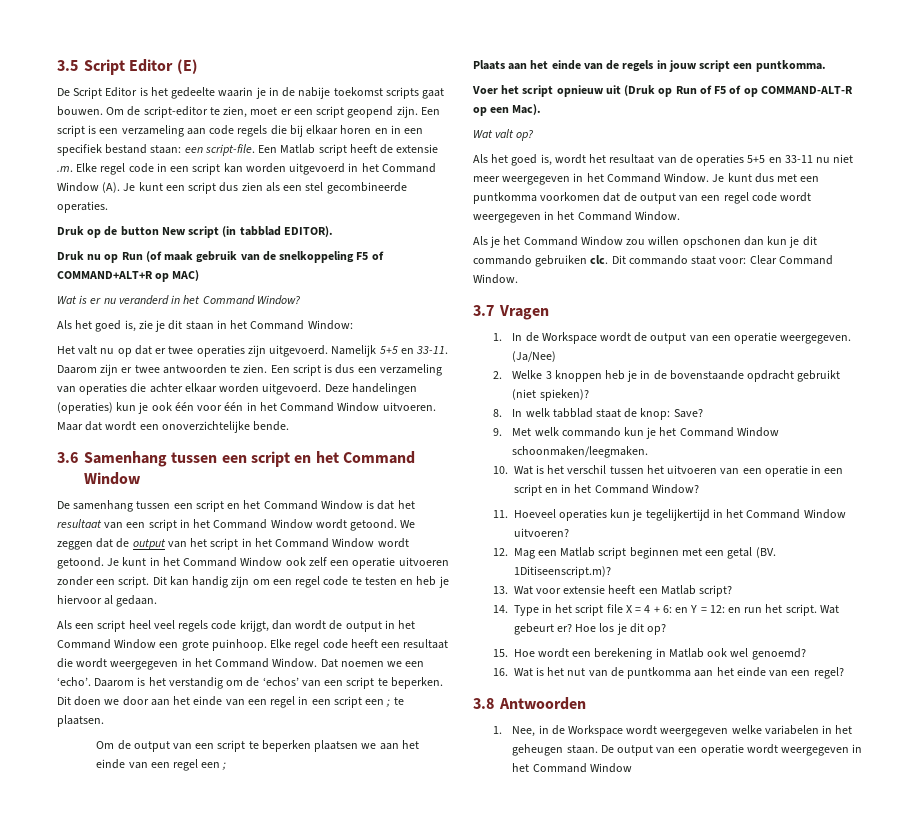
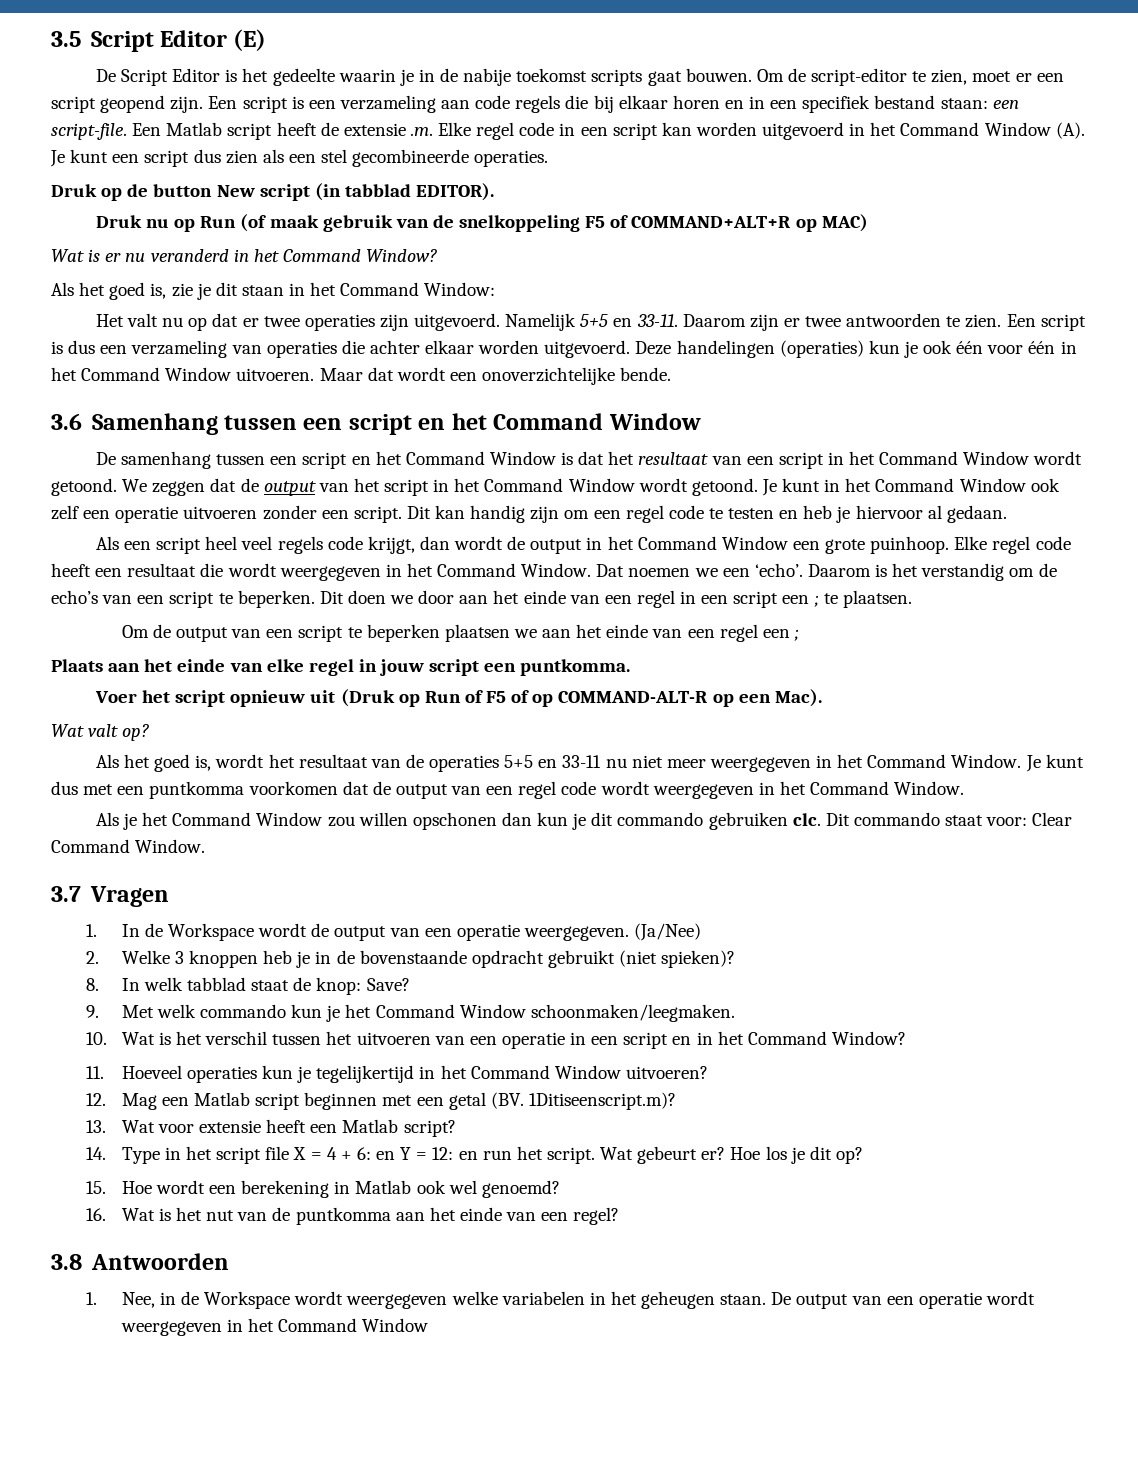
- Daarom is het verstandig om de ‘echos’ van een script te beperken.
+ Daarom is het verstandig om de echo’s van een script te beperken.
- Plaats aan het einde van de regels in jouw script een puntkomma.
+ Plaats aan het einde van elke regel in jouw script een puntkomma.

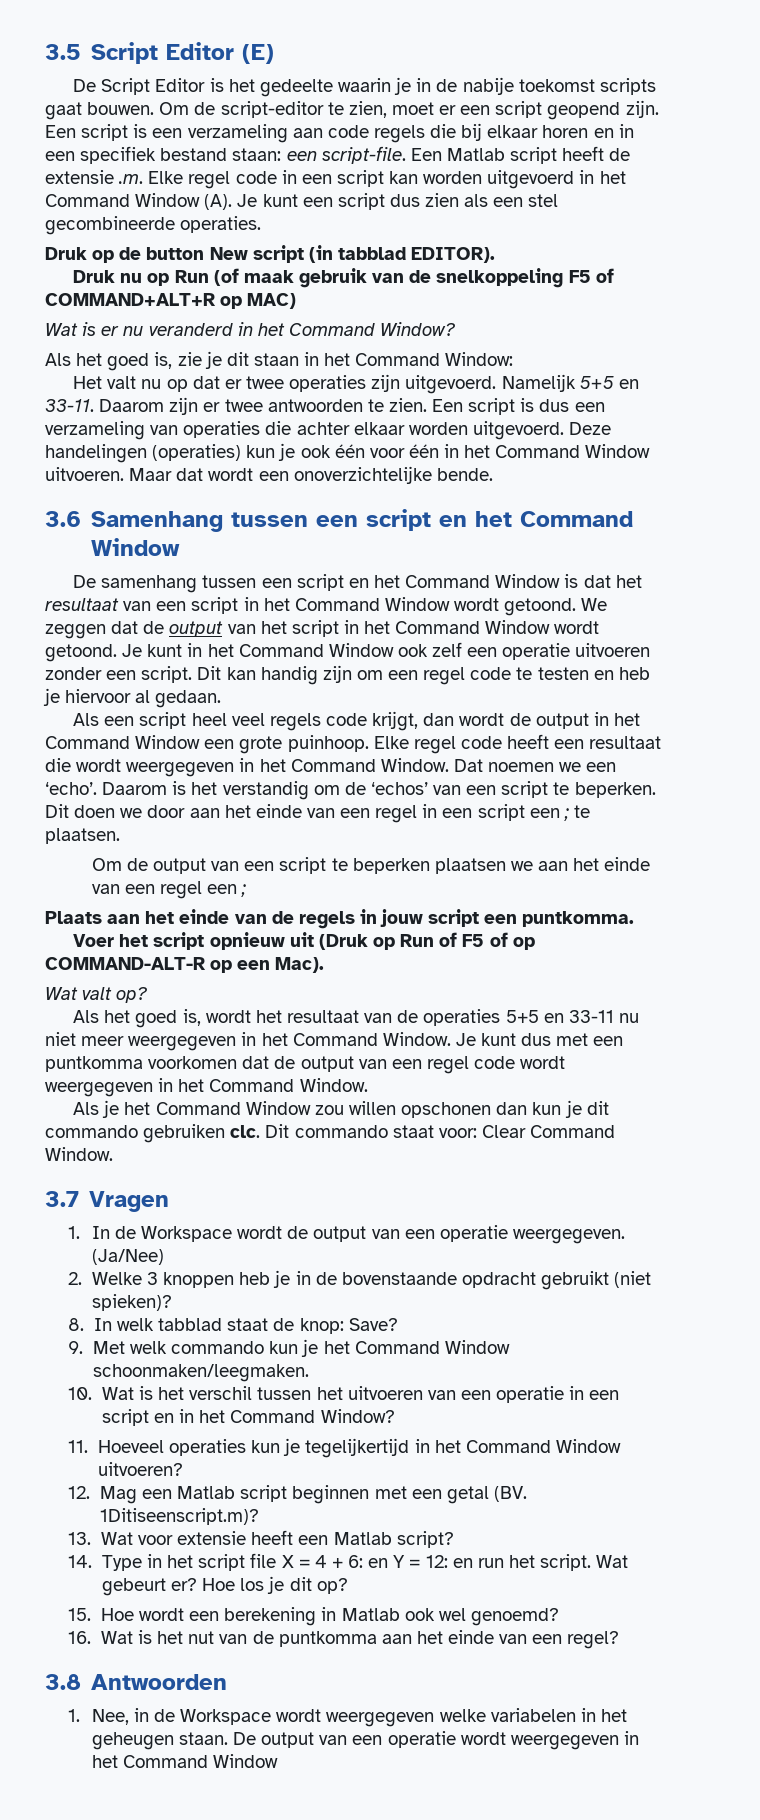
- Daarom is het verstandig om de echo’s van een script te beperken.
+ Daarom is het verstandig om de ‘echos’ van een script te beperken.
- Plaats aan het einde van elke regel in jouw script een puntkomma.
+ Plaats aan het einde van de regels in jouw script een puntkomma.

